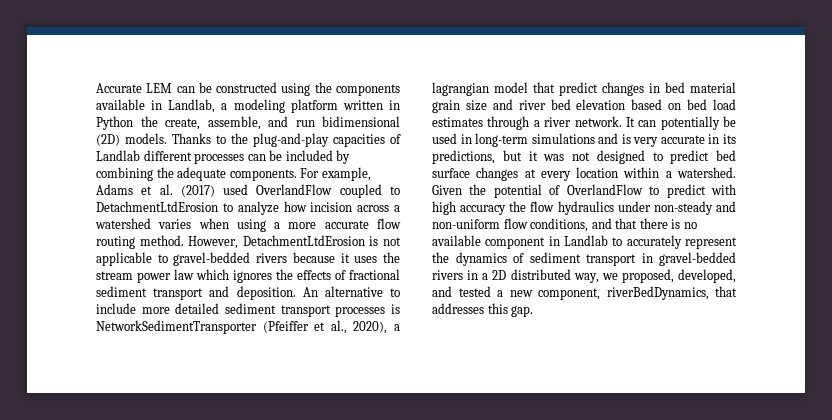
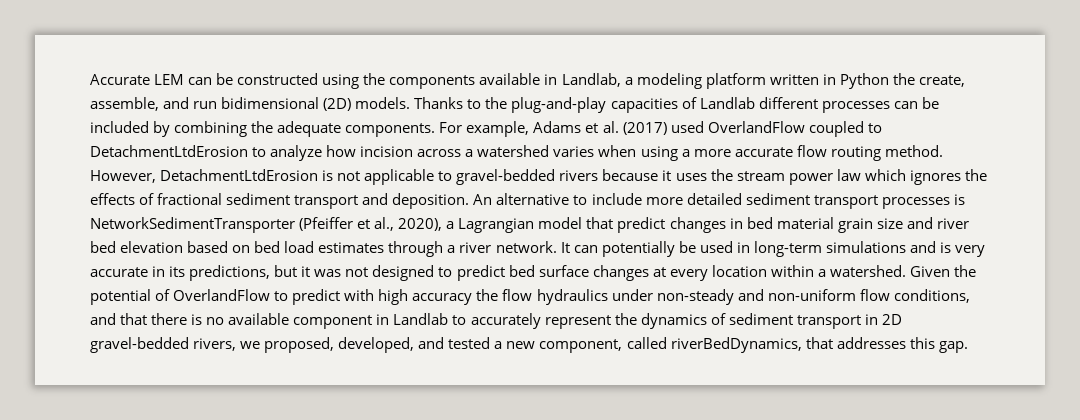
- An alternative to include more detailed sediment transport processes is NetworkSedimentTransporter (Pfeiffer et al., 2020), a lagrangian model that predict changes in bed material grain size and river bed elevation based on bed load estimates through a river network.
+ An alternative to include more detailed sediment transport processes is NetworkSedimentTransporter (Pfeiffer et al., 2020), a Lagrangian model that predict changes in bed material grain size and river bed elevation based on bed load estimates through a river network.
- Given the potential of OverlandFlow to predict with high accuracy the flow hydraulics under non-steady and non-uniform flow conditions, and that there is no available component in Landlab to accurately represent the dynamics of sediment transport in gravel-bedded rivers in a 2D distributed way, we proposed, developed, and tested a new component, riverBedDynamics, that addresses this gap.
+ Given the potential of OverlandFlow to predict with high accuracy the flow hydraulics under non-steady and non-uniform flow conditions, and that there is no available component in Landlab to accurately represent the dynamics of sediment transport in 2D gravel-bedded rivers, we proposed, developed, and tested a new component, called riverBedDynamics, that addresses this gap.

